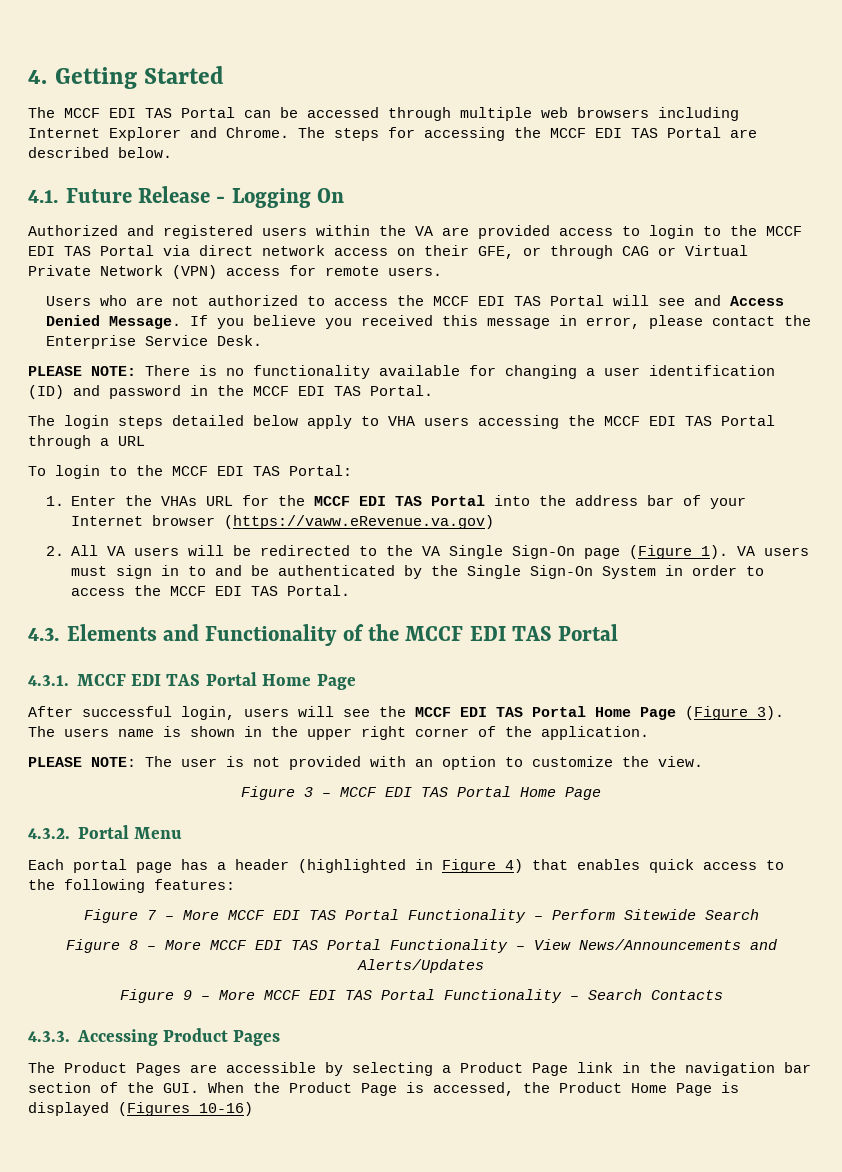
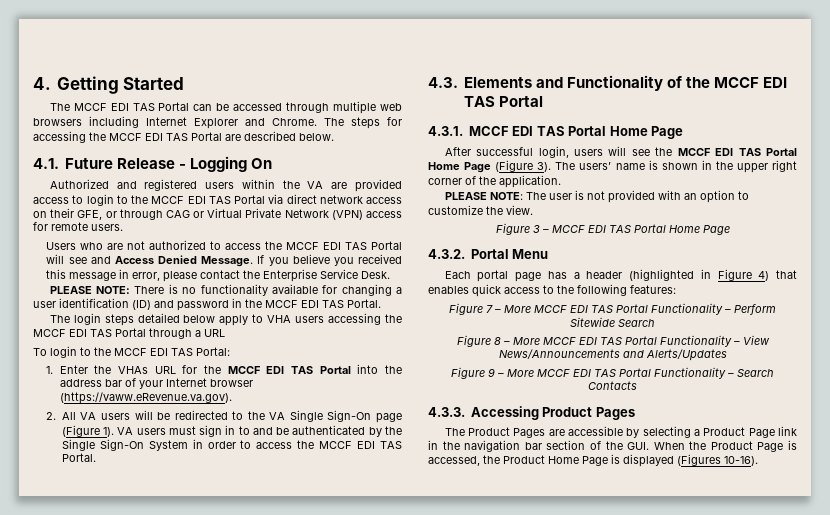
- 1. Enter the VHAs URL for the MCCF EDI TAS Portal into the address bar of your Internet browser (https://vaww.eRevenue.va.gov)
+ 1. Enter the VHAs URL for the MCCF EDI TAS Portal into the address bar of your Internet browser (https://vaww.eRevenue.va.gov).
- The users name is shown in the upper right corner of the application.
+ The users’ name is shown in the upper right corner of the application.
- The Product Pages are accessible by selecting a Product Page link in the navigation bar section of the GUI. When the Product Page is accessed, the Product Home Page is displayed (Figures 10-16)
+ The Product Pages are accessible by selecting a Product Page link in the navigation bar section of the GUI. When the Product Page is accessed, the Product Home Page is displayed (Figures 10-16).

